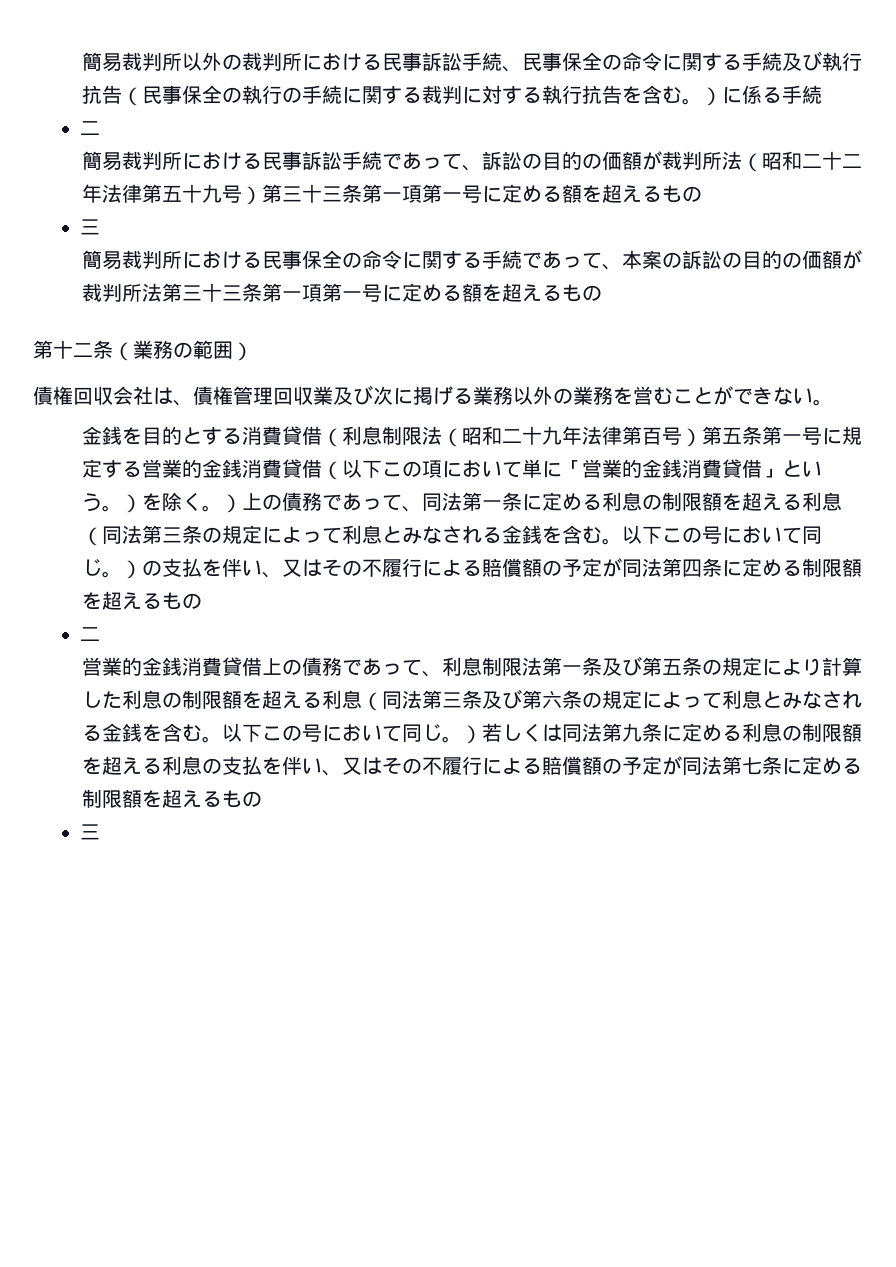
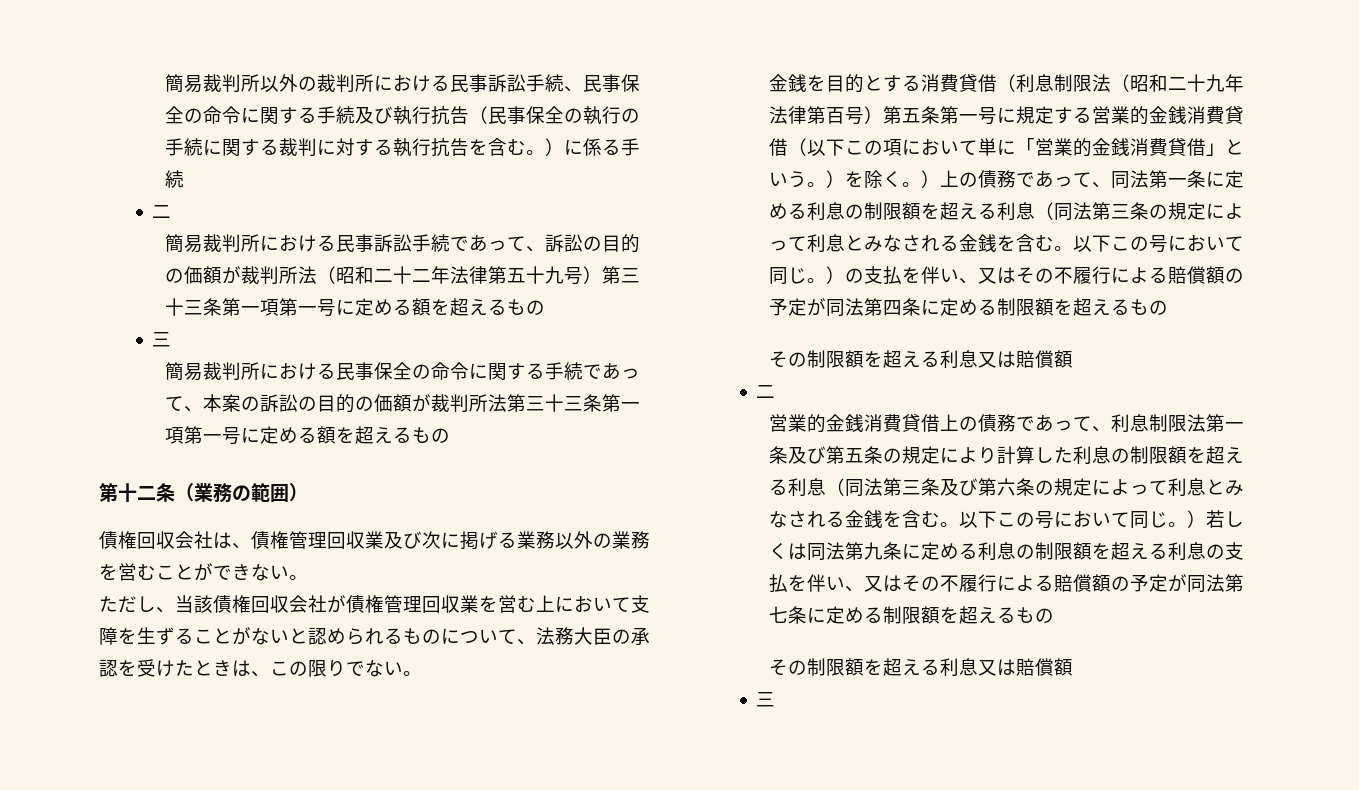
+ ただし、当該債権回収会社が債権管理回収業を営む上において支障を生ずることがないと認められるものについて、法務大臣の承認を受けたときは、この限りでない。
  以下この号において同じ。）の支払を伴い、又はその不履行による賠償額の予定が同法第四条に定める制限額を超えるもの
+ その制限額を超える利息又は賠償額
  以下この号において同じ。）若しくは同法第九条に定める利息の制限額を超える利息の支払を伴い、又はその不履行による賠償額の予定が同法第七条に定める制限額を超えるもの
+ その制限額を超える利息又は賠償額

